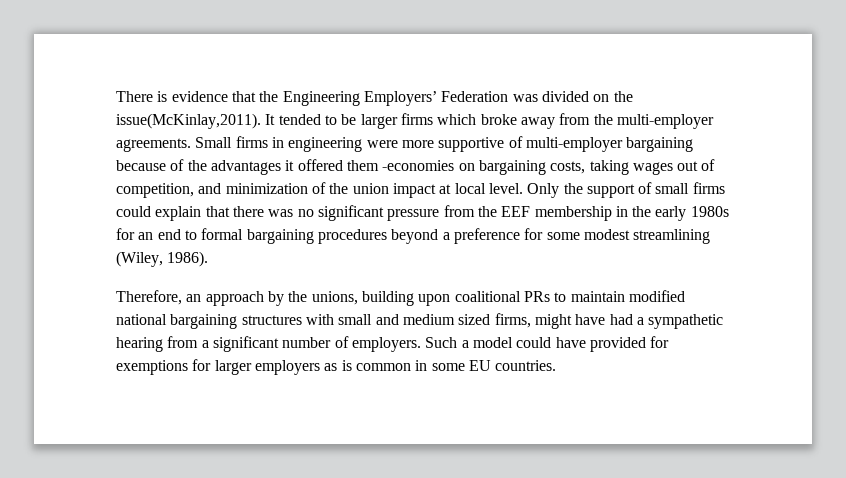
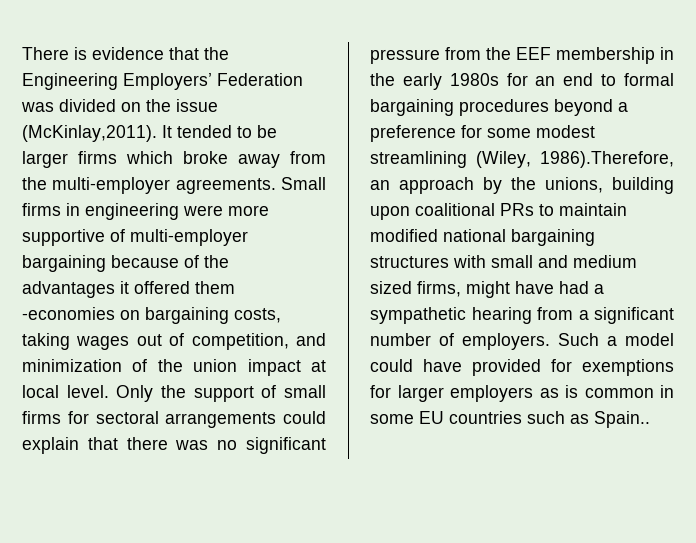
- There is evidence that the Engineering Employers’ Federation was divided on the issue(McKinlay,2011).
+ There is evidence that the Engineering Employers’ Federation was divided on the issue (McKinlay,2011).
- Only the support of small firms could explain that there was no significant pressure from the EEF membership in the early 1980s for an end to formal bargaining procedures beyond a preference for some modest streamlining (Wiley, 1986).
- Therefore, an approach by the unions, building upon coalitional PRs to maintain modified national bargaining structures with small and medium sized firms, might have had a sympathetic hearing from a significant number of employers.
+ Only the support of small firms for sectoral arrangements could explain that there was no significant pressure from the EEF membership in the early 1980s for an end to formal bargaining procedures beyond a preference for some modest streamlining (Wiley, 1986).Therefore, an approach by the unions, building upon coalitional PRs to maintain modified national bargaining structures with small and medium sized firms, might have had a sympathetic hearing from a significant number of employers.
- Such a model could have provided for exemptions for larger employers as is common in some EU countries.
+ Such a model could have provided for exemptions for larger employers as is common in some EU countries such as Spain..

